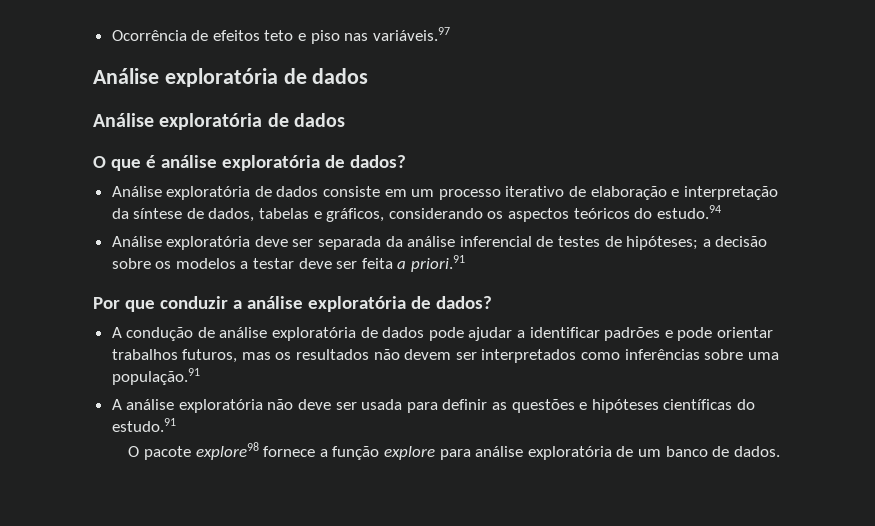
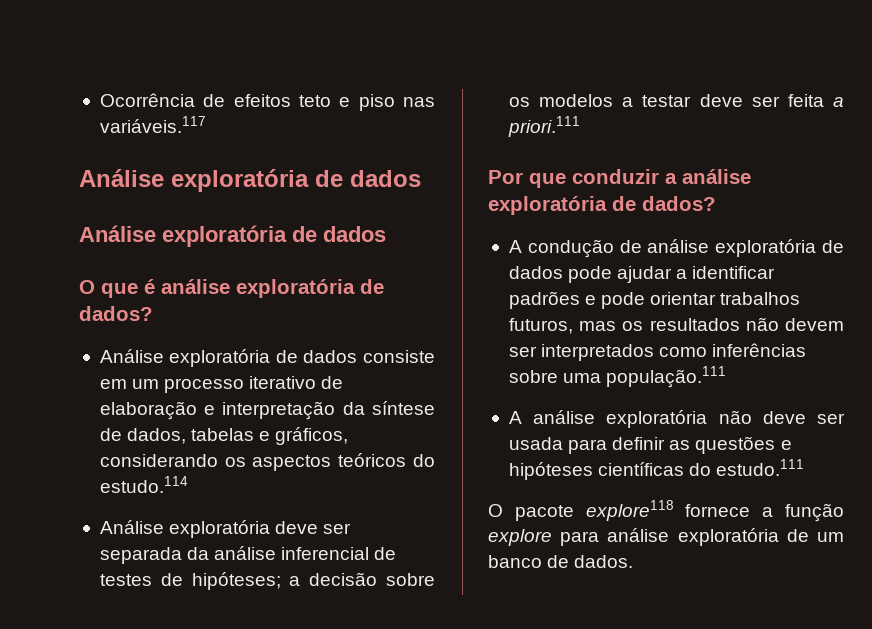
- Ocorrência de efeitos teto e piso nas variáveis.97
+ Ocorrência de efeitos teto e piso nas variáveis.117
- Análise exploratória de dados consiste em um processo iterativo de elaboração e interpretação da síntese de dados, tabelas e gráficos, considerando os aspectos teóricos do estudo.94
+ Análise exploratória de dados consiste em um processo iterativo de elaboração e interpretação da síntese de dados, tabelas e gráficos, considerando os aspectos teóricos do estudo.114
- Análise exploratória deve ser separada da análise inferencial de testes de hipóteses; a decisão sobre os modelos a testar deve ser feita a priori.91
+ Análise exploratória deve ser separada da análise inferencial de testes de hipóteses; a decisão sobre os modelos a testar deve ser feita a priori.111
- A condução de análise exploratória de dados pode ajudar a identificar padrões e pode orientar trabalhos futuros, mas os resultados não devem ser interpretados como inferências sobre uma população.91
+ A condução de análise exploratória de dados pode ajudar a identificar padrões e pode orientar trabalhos futuros, mas os resultados não devem ser interpretados como inferências sobre uma população.111
- A análise exploratória não deve ser usada para definir as questões e hipóteses científicas do estudo.91
+ A análise exploratória não deve ser usada para definir as questões e hipóteses científicas do estudo.111
- O pacote explore98 fornece a função explore para análise exploratória de um banco de dados.
+ O pacote explore118 fornece a função explore para análise exploratória de um banco de dados.

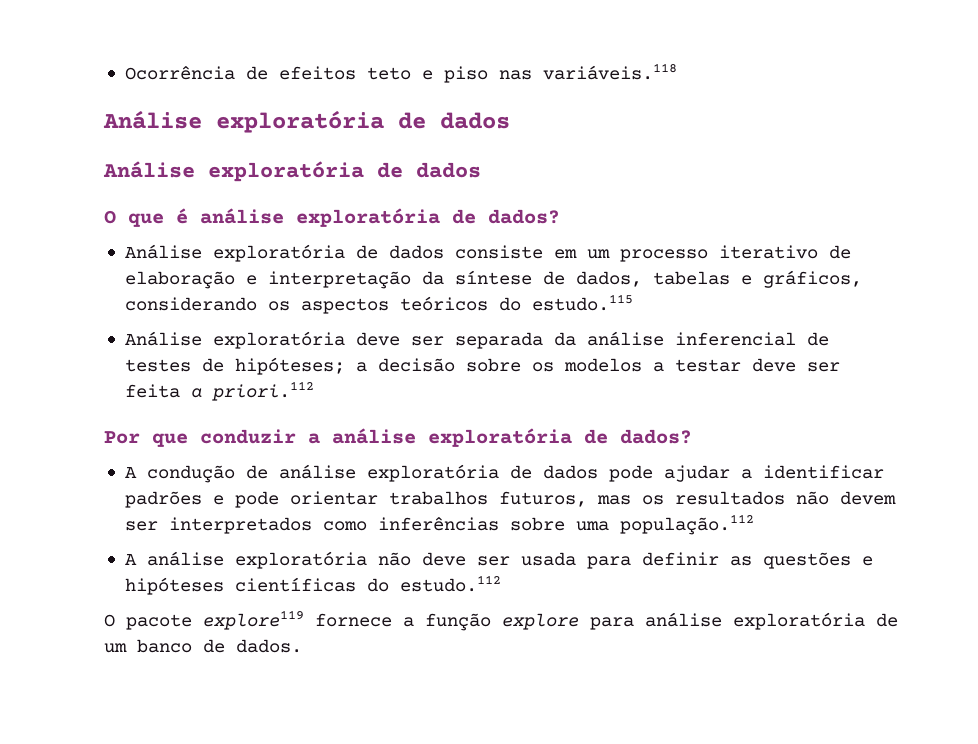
- Ocorrência de efeitos teto e piso nas variáveis.117
+ Ocorrência de efeitos teto e piso nas variáveis.118
- Análise exploratória de dados consiste em um processo iterativo de elaboração e interpretação da síntese de dados, tabelas e gráficos, considerando os aspectos teóricos do estudo.114
+ Análise exploratória de dados consiste em um processo iterativo de elaboração e interpretação da síntese de dados, tabelas e gráficos, considerando os aspectos teóricos do estudo.115
- Análise exploratória deve ser separada da análise inferencial de testes de hipóteses; a decisão sobre os modelos a testar deve ser feita a priori.111
+ Análise exploratória deve ser separada da análise inferencial de testes de hipóteses; a decisão sobre os modelos a testar deve ser feita a priori.112
- A condução de análise exploratória de dados pode ajudar a identificar padrões e pode orientar trabalhos futuros, mas os resultados não devem ser interpretados como inferências sobre uma população.111
+ A condução de análise exploratória de dados pode ajudar a identificar padrões e pode orientar trabalhos futuros, mas os resultados não devem ser interpretados como inferências sobre uma população.112
- A análise exploratória não deve ser usada para definir as questões e hipóteses científicas do estudo.111
+ A análise exploratória não deve ser usada para definir as questões e hipóteses científicas do estudo.112
- O pacote explore118 fornece a função explore para análise exploratória de um banco de dados.
+ O pacote explore119 fornece a função explore para análise exploratória de um banco de dados.

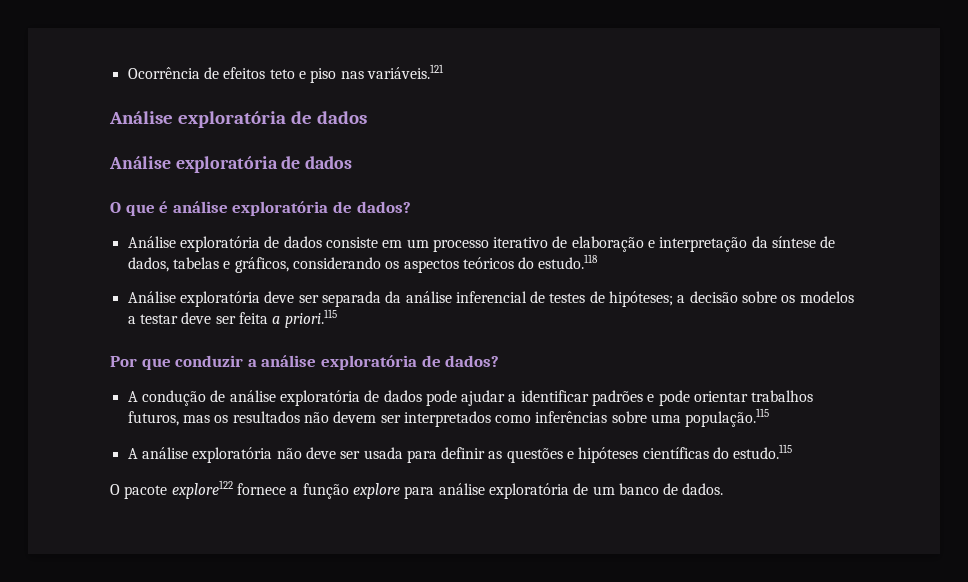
- Ocorrência de efeitos teto e piso nas variáveis.118
+ Ocorrência de efeitos teto e piso nas variáveis.121
- Análise exploratória de dados consiste em um processo iterativo de elaboração e interpretação da síntese de dados, tabelas e gráficos, considerando os aspectos teóricos do estudo.115
+ Análise exploratória de dados consiste em um processo iterativo de elaboração e interpretação da síntese de dados, tabelas e gráficos, considerando os aspectos teóricos do estudo.118
- Análise exploratória deve ser separada da análise inferencial de testes de hipóteses; a decisão sobre os modelos a testar deve ser feita a priori.112
+ Análise exploratória deve ser separada da análise inferencial de testes de hipóteses; a decisão sobre os modelos a testar deve ser feita a priori.115
- A condução de análise exploratória de dados pode ajudar a identificar padrões e pode orientar trabalhos futuros, mas os resultados não devem ser interpretados como inferências sobre uma população.112
+ A condução de análise exploratória de dados pode ajudar a identificar padrões e pode orientar trabalhos futuros, mas os resultados não devem ser interpretados como inferências sobre uma população.115
- A análise exploratória não deve ser usada para definir as questões e hipóteses científicas do estudo.112
+ A análise exploratória não deve ser usada para definir as questões e hipóteses científicas do estudo.115
- O pacote explore119 fornece a função explore para análise exploratória de um banco de dados.
+ O pacote explore122 fornece a função explore para análise exploratória de um banco de dados.

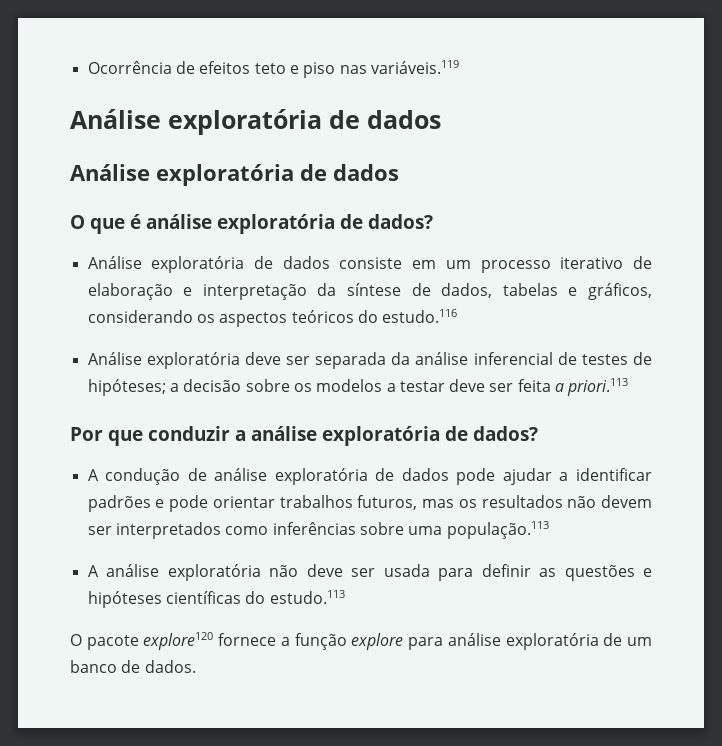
- Ocorrência de efeitos teto e piso nas variáveis.121
+ Ocorrência de efeitos teto e piso nas variáveis.119
- Análise exploratória de dados consiste em um processo iterativo de elaboração e interpretação da síntese de dados, tabelas e gráficos, considerando os aspectos teóricos do estudo.118
+ Análise exploratória de dados consiste em um processo iterativo de elaboração e interpretação da síntese de dados, tabelas e gráficos, considerando os aspectos teóricos do estudo.116
- Análise exploratória deve ser separada da análise inferencial de testes de hipóteses; a decisão sobre os modelos a testar deve ser feita a priori.115
+ Análise exploratória deve ser separada da análise inferencial de testes de hipóteses; a decisão sobre os modelos a testar deve ser feita a priori.113
- A condução de análise exploratória de dados pode ajudar a identificar padrões e pode orientar trabalhos futuros, mas os resultados não devem ser interpretados como inferências sobre uma população.115
+ A condução de análise exploratória de dados pode ajudar a identificar padrões e pode orientar trabalhos futuros, mas os resultados não devem ser interpretados como inferências sobre uma população.113
- A análise exploratória não deve ser usada para definir as questões e hipóteses científicas do estudo.115
+ A análise exploratória não deve ser usada para definir as questões e hipóteses científicas do estudo.113
- O pacote explore122 fornece a função explore para análise exploratória de um banco de dados.
+ O pacote explore120 fornece a função explore para análise exploratória de um banco de dados.

